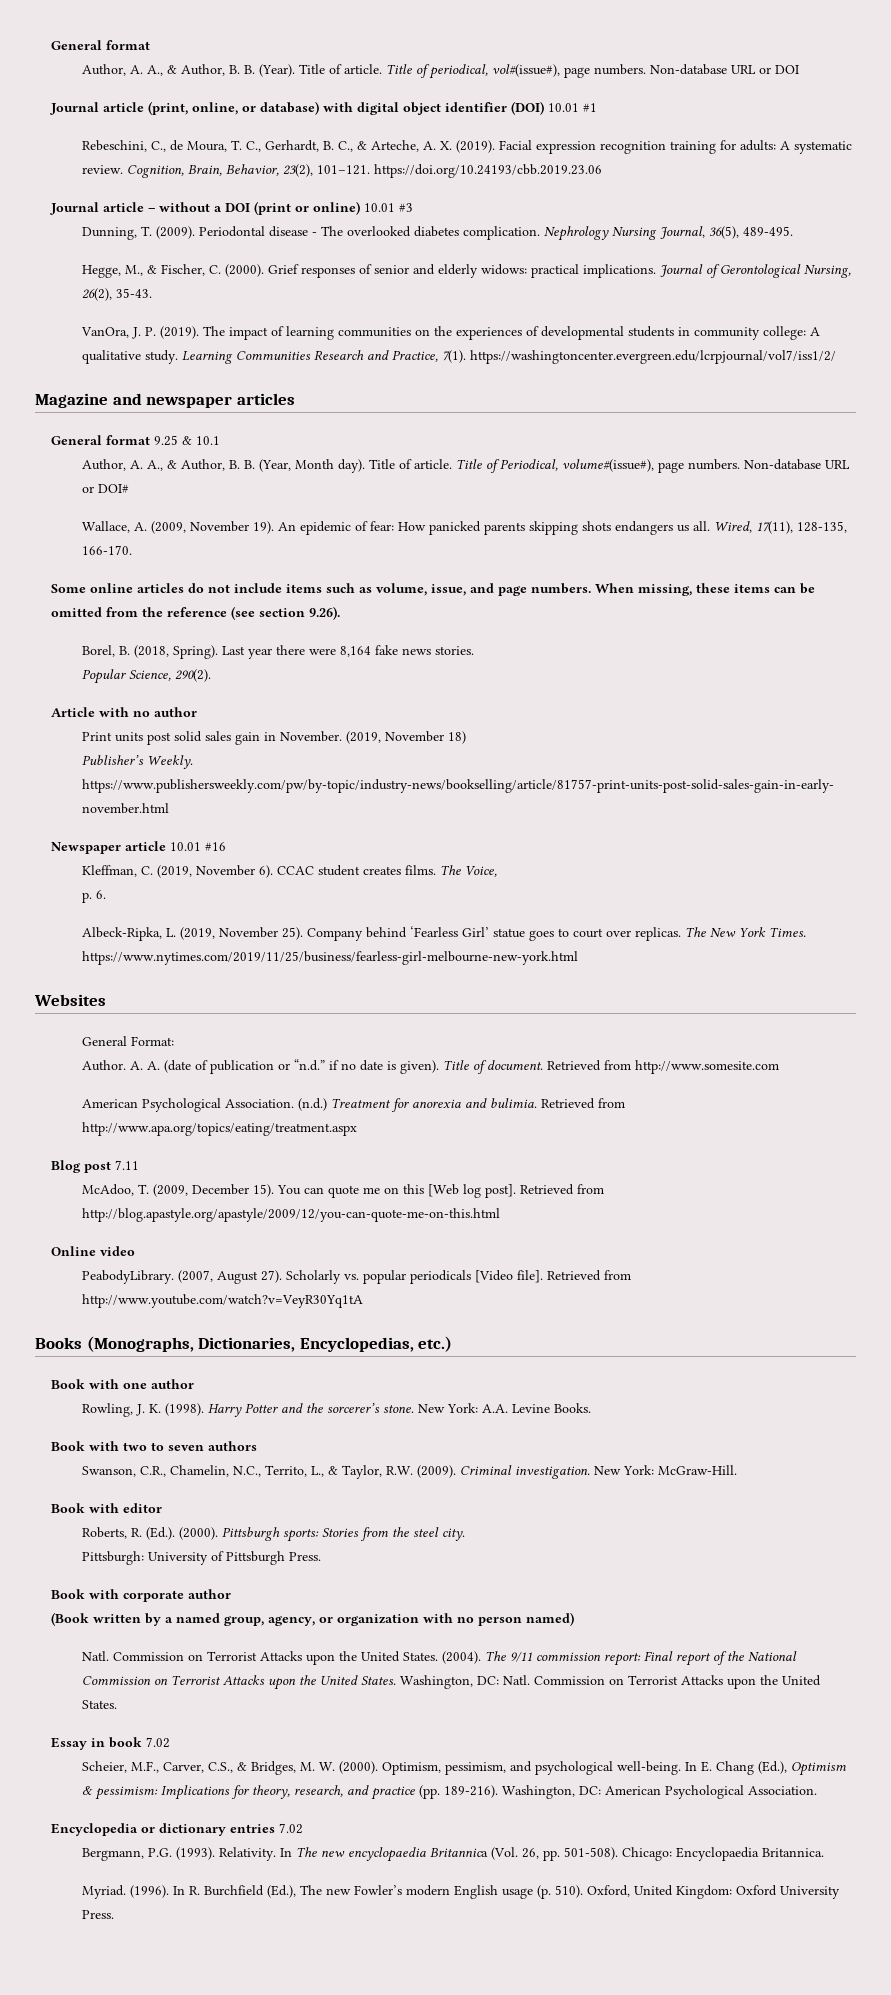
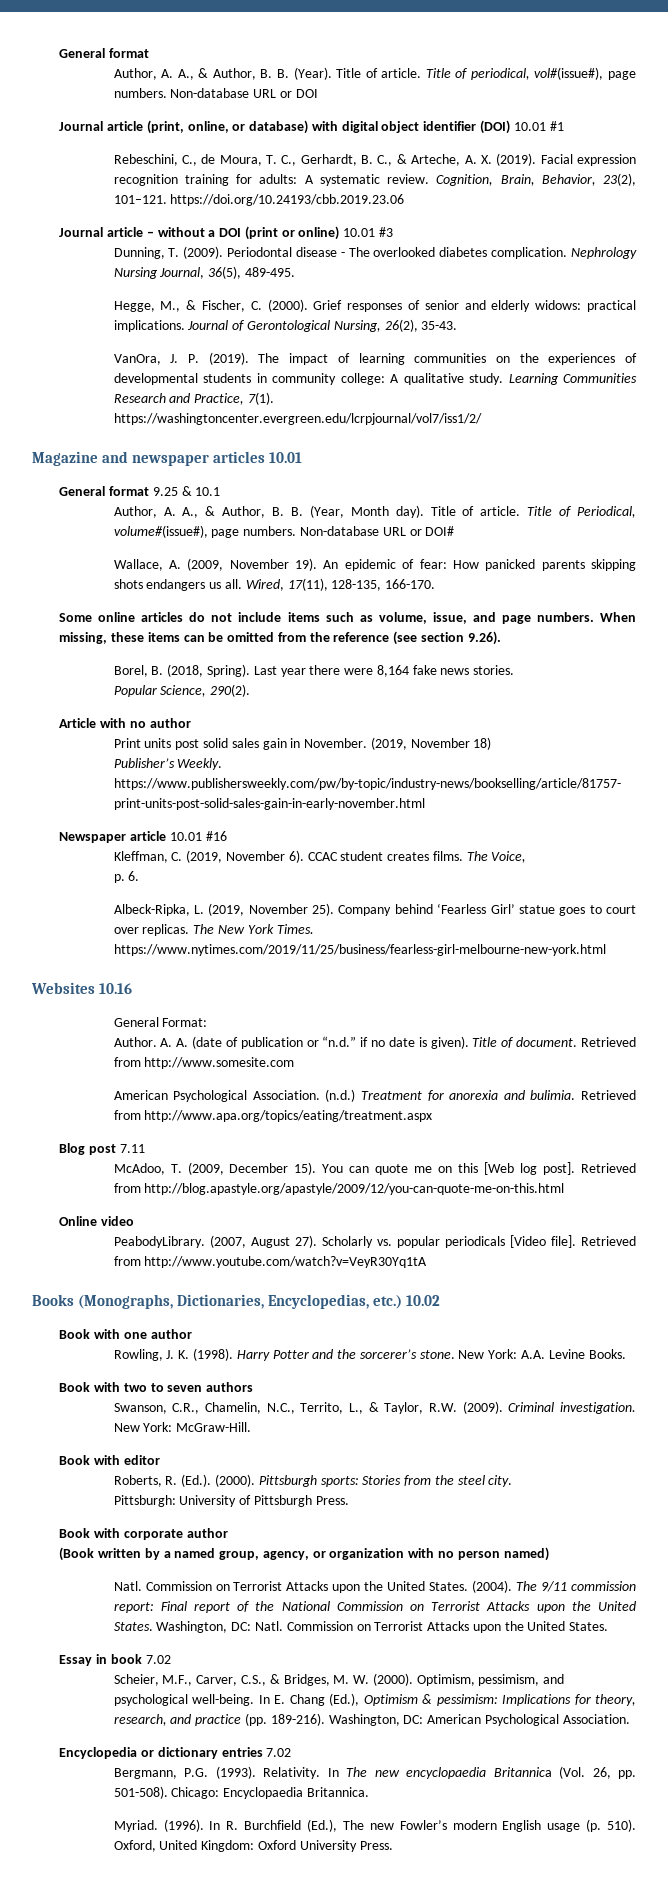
- Magazine and newspaper articles
+ Magazine and newspaper articles 10.01
- Websites
+ Websites 10.16
- Books (Monographs, Dictionaries, Encyclopedias, etc.)
+ Books (Monographs, Dictionaries, Encyclopedias, etc.) 10.02

